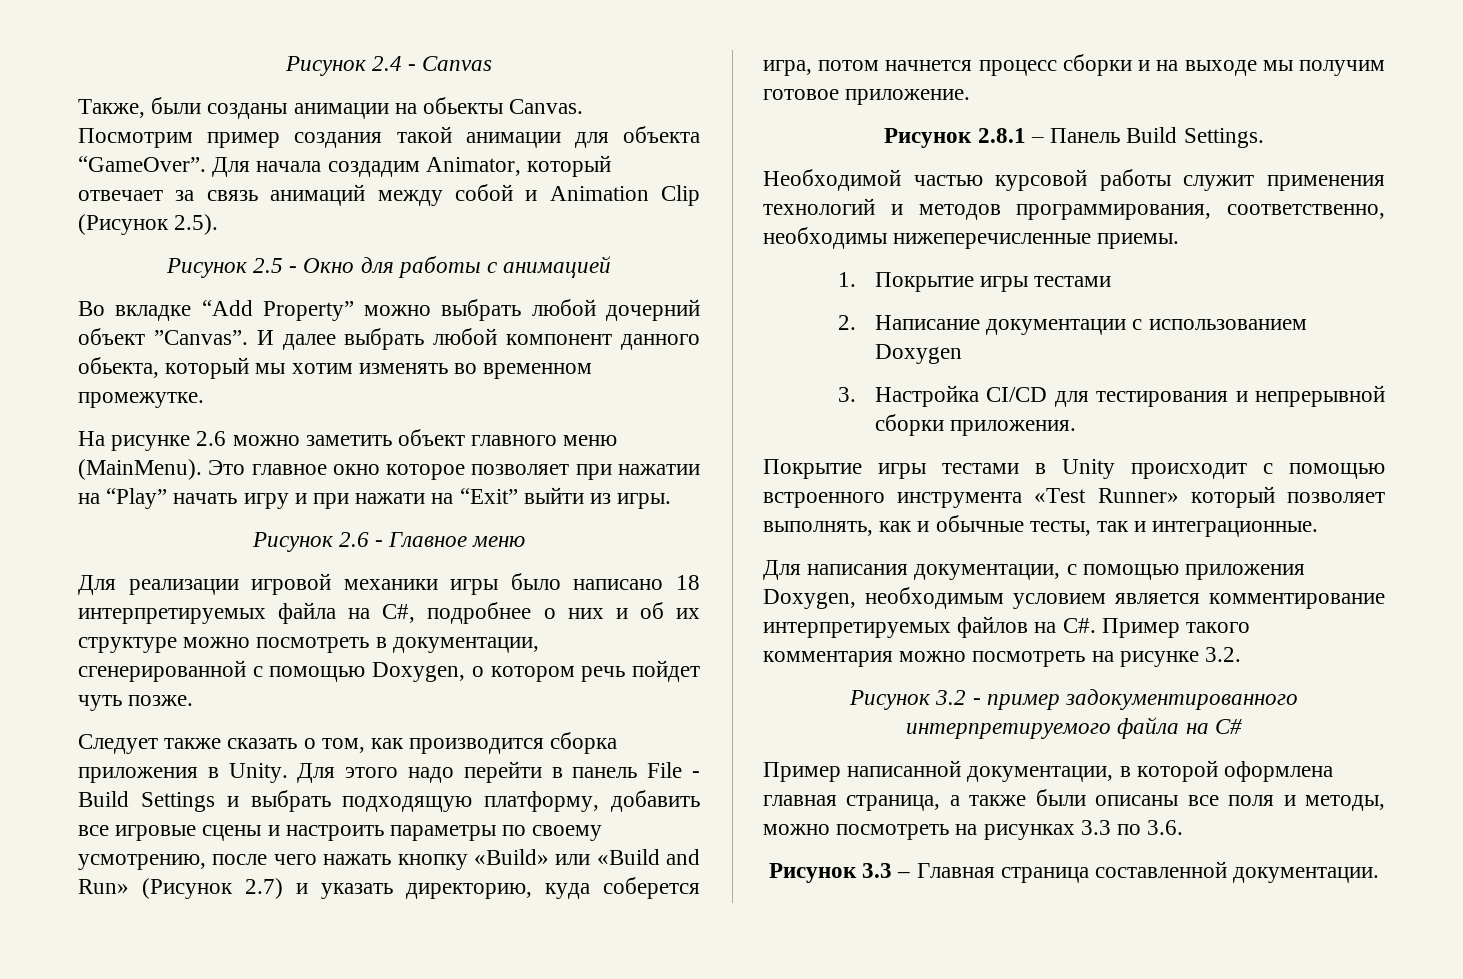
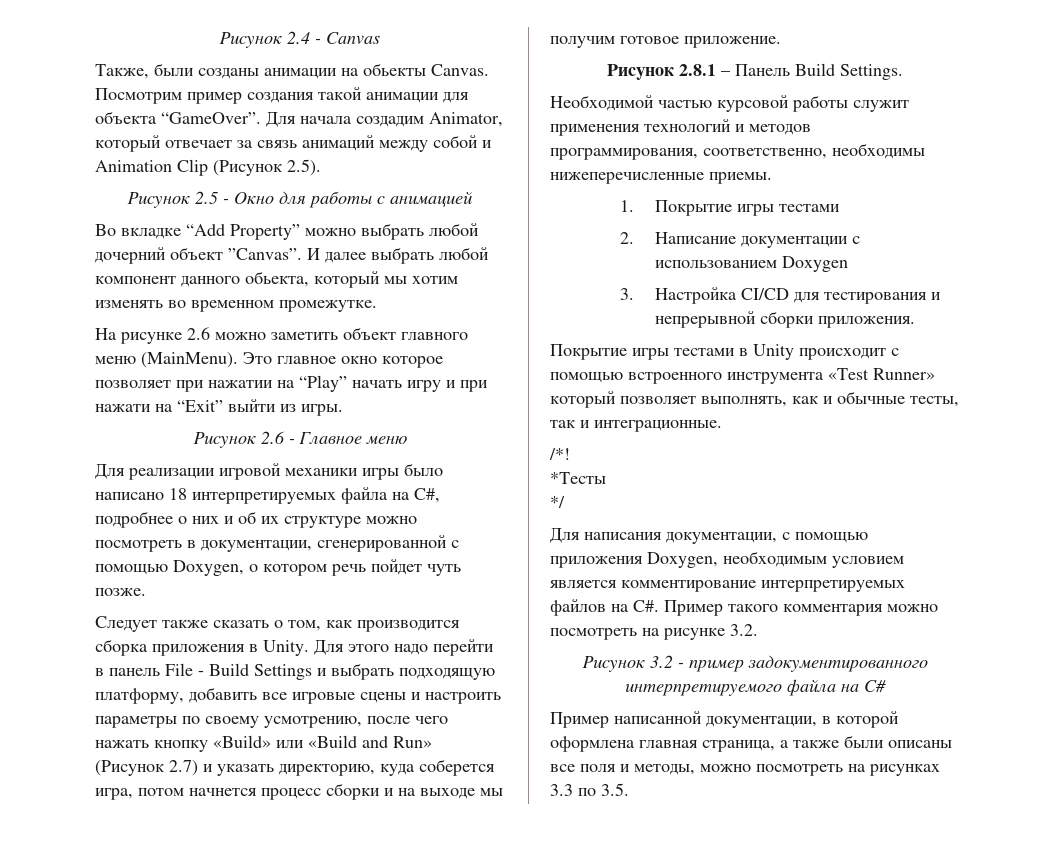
+ /*!
+ *Тесты
+ */
- Пример написанной документации, в которой оформлена главная страница, а также были описаны все поля и методы, можно посмотреть на рисунках 3.3 по 3.6.
- Рисунок 3.3 – Главная страница составленной документации.
+ Пример написанной документации, в которой оформлена главная страница, а также были описаны все поля и методы, можно посмотреть на рисунках 3.3 по 3.5.

